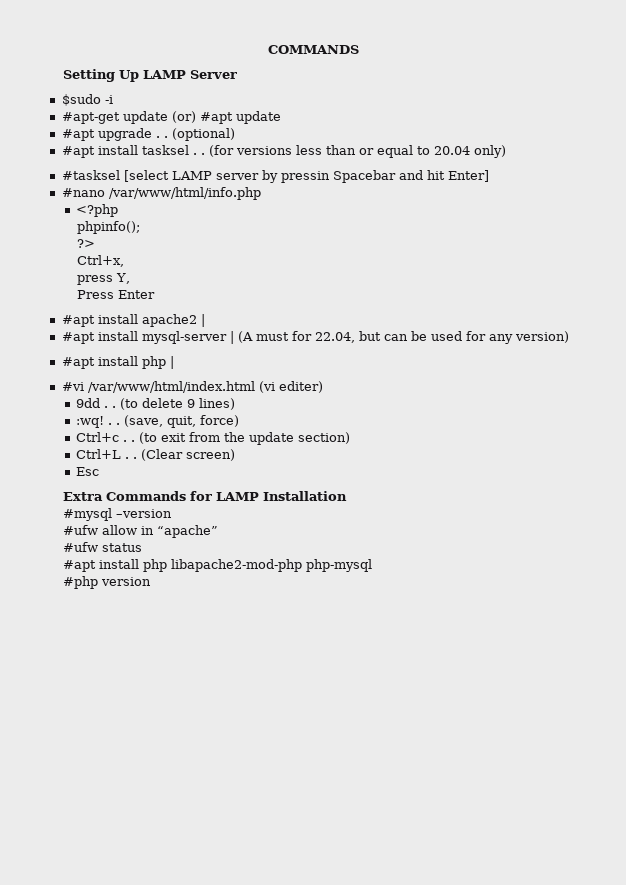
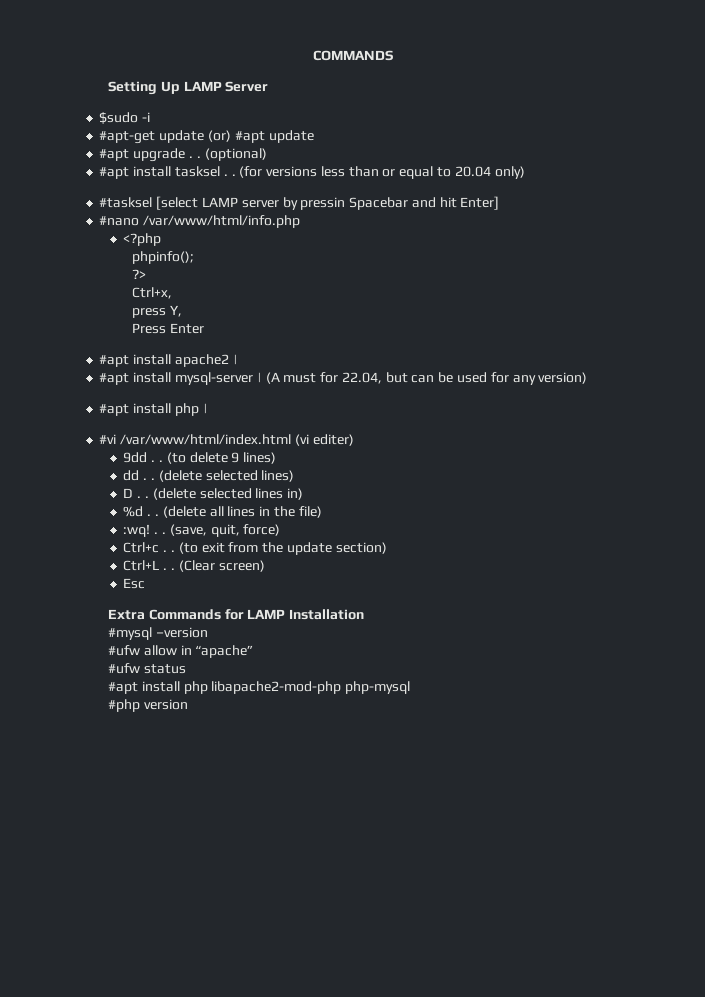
+ dd . . (delete selected lines)
+ D . . (delete selected lines in)
+ %d . . (delete all lines in the file)

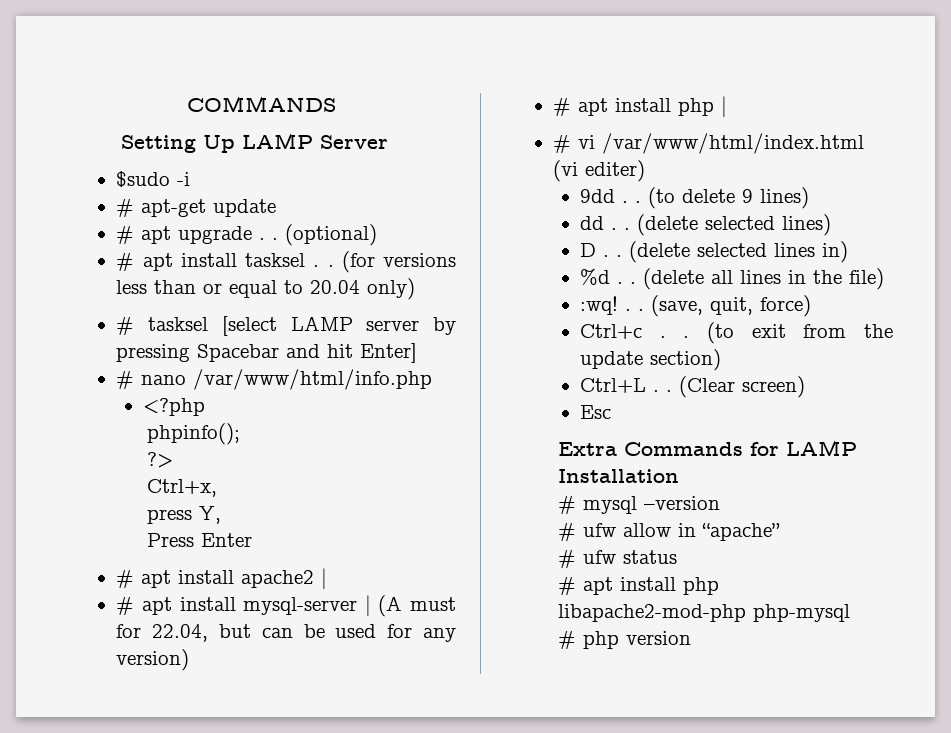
- #apt-get update (or) #apt update
+ # apt-get update
- #apt upgrade . .
+ # apt upgrade . .
- #apt install tasksel . .
+ # apt install tasksel . .
- #tasksel [select LAMP server by pressin Spacebar and hit Enter]
+ # tasksel [select LAMP server by pressing Spacebar and hit Enter]
- #nano /var/www/html/info.php
+ # nano /var/www/html/info.php
- #apt install apache2 |
+ # apt install apache2 |
- #apt install mysql-server | (A must for 22.04, but can be used for any version)
+ # apt install mysql-server | (A must for 22.04, but can be used for any version)
- #apt install php |
+ # apt install php |
- #vi /var/www/html/index.html (vi editer)
+ # vi /var/www/html/index.html (vi editer)
- #mysql –version
+ # mysql –version
- #ufw allow in “apache”
+ # ufw allow in “apache”
- #ufw status
+ # ufw status
- #apt install php libapache2-mod-php php-mysql
+ # apt install php libapache2-mod-php php-mysql
- #php version
+ # php version

